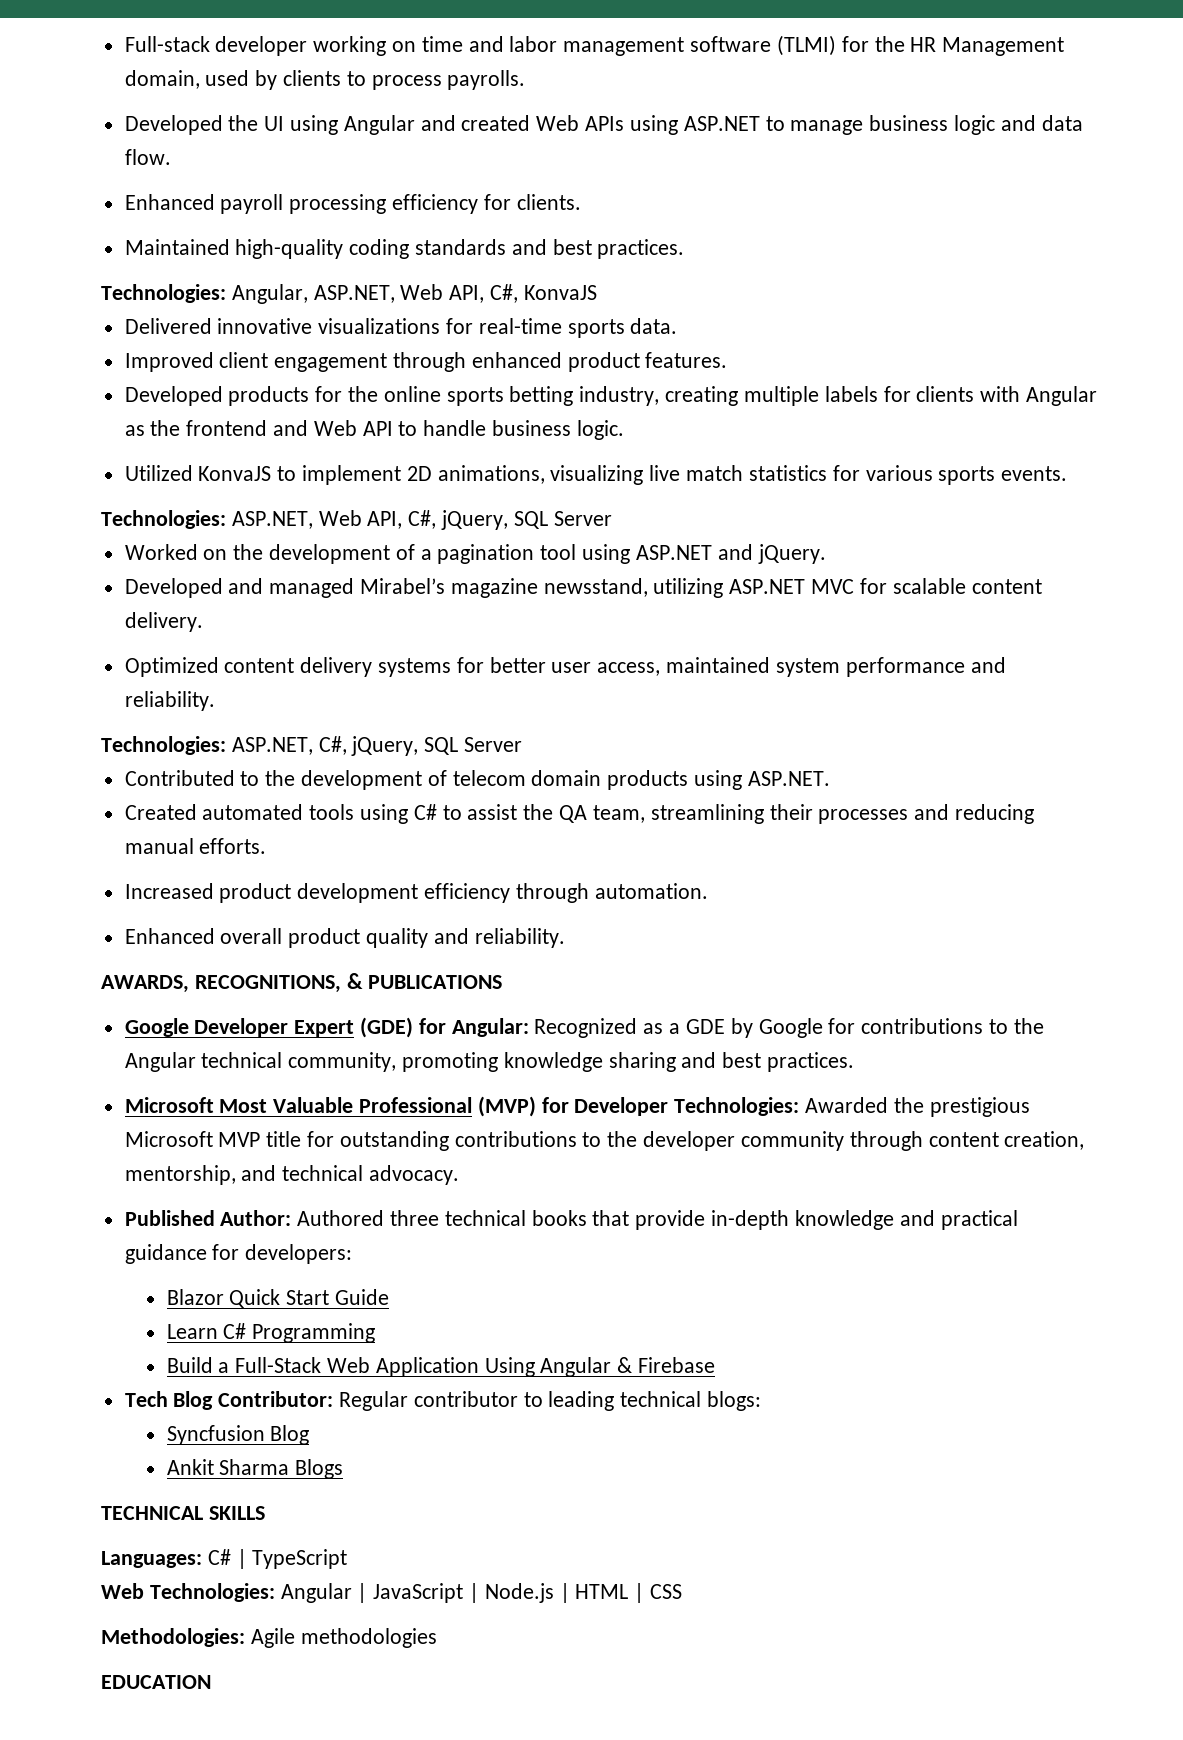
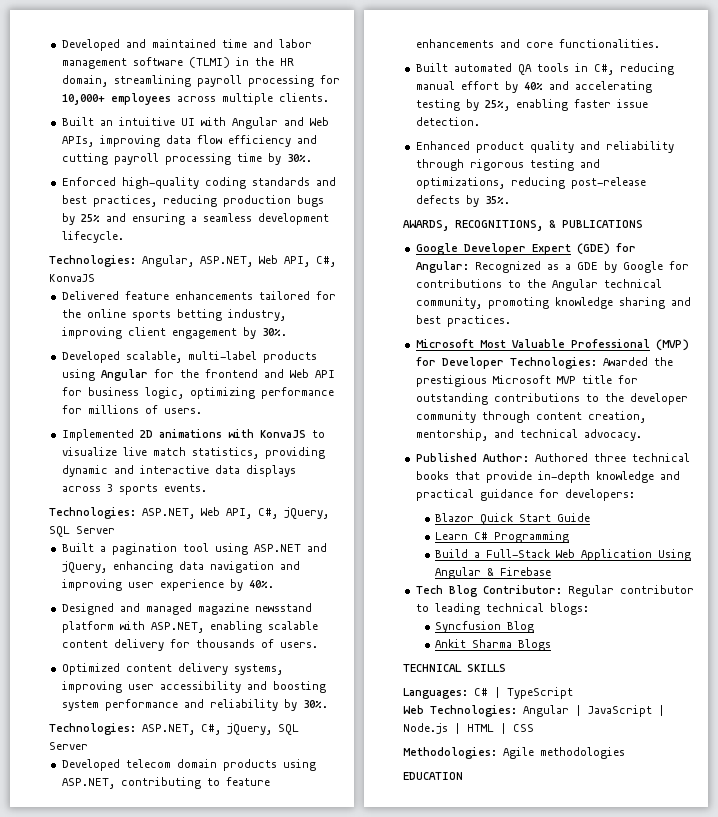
- Full-stack developer working on time and labor management software (TLMI) for the HR Management domain, used by clients to process payrolls.
- Developed the UI using Angular and created Web APIs using ASP.NET to manage business logic and data flow.
- Enhanced payroll processing efficiency for clients.
- Maintained high-quality coding standards and best practices.
+ Developed and maintained time and labor management software (TLMI) in the HR domain, streamlining payroll processing for 10,000+ employees across multiple clients.
+ Built an intuitive UI with Angular and Web APIs, improving data flow efficiency and cutting payroll processing time by 30%.
+ Enforced high-quality coding standards and best practices, reducing production bugs by 25% and ensuring a seamless development lifecycle.
- Delivered innovative visualizations for real-time sports data.
- Improved client engagement through enhanced product features.
- Developed products for the online sports betting industry, creating multiple labels for clients with Angular as the frontend and Web API to handle business logic.
- Utilized KonvaJS to implement 2D animations, visualizing live match statistics for various sports events.
+ Delivered feature enhancements tailored for the online sports betting industry, improving client engagement by 30%.
+ Developed scalable, multi-label products using Angular for the frontend and Web API for business logic, optimizing performance for millions of users.
+ Implemented 2D animations with KonvaJS to visualize live match statistics, providing dynamic and interactive data displays across 3 sports events.
- Worked on the development of a pagination tool using ASP.NET and jQuery.
- Developed and managed Mirabel’s magazine newsstand, utilizing ASP.NET MVC for scalable content delivery.
- Optimized content delivery systems for better user access, maintained system performance and reliability.
+ Built a pagination tool using ASP.NET and jQuery, enhancing data navigation and improving user experience by 40%.
+ Designed and managed magazine newsstand platform with ASP.NET, enabling scalable content delivery for thousands of users.
+ Optimized content delivery systems, improving user accessibility and boosting system performance and reliability by 30%.
- Contributed to the development of telecom domain products using ASP.NET.
- Created automated tools using C# to assist the QA team, streamlining their processes and reducing manual efforts.
- Increased product development efficiency through automation.
- Enhanced overall product quality and reliability.
+ Developed telecom domain products using ASP.NET, contributing to feature enhancements and core functionalities.
+ Built automated QA tools in C#, reducing manual effort by 40% and accelerating testing by 25%, enabling faster issue detection.
+ Enhanced product quality and reliability through rigorous testing and optimizations, reducing post-release defects by 35%.

